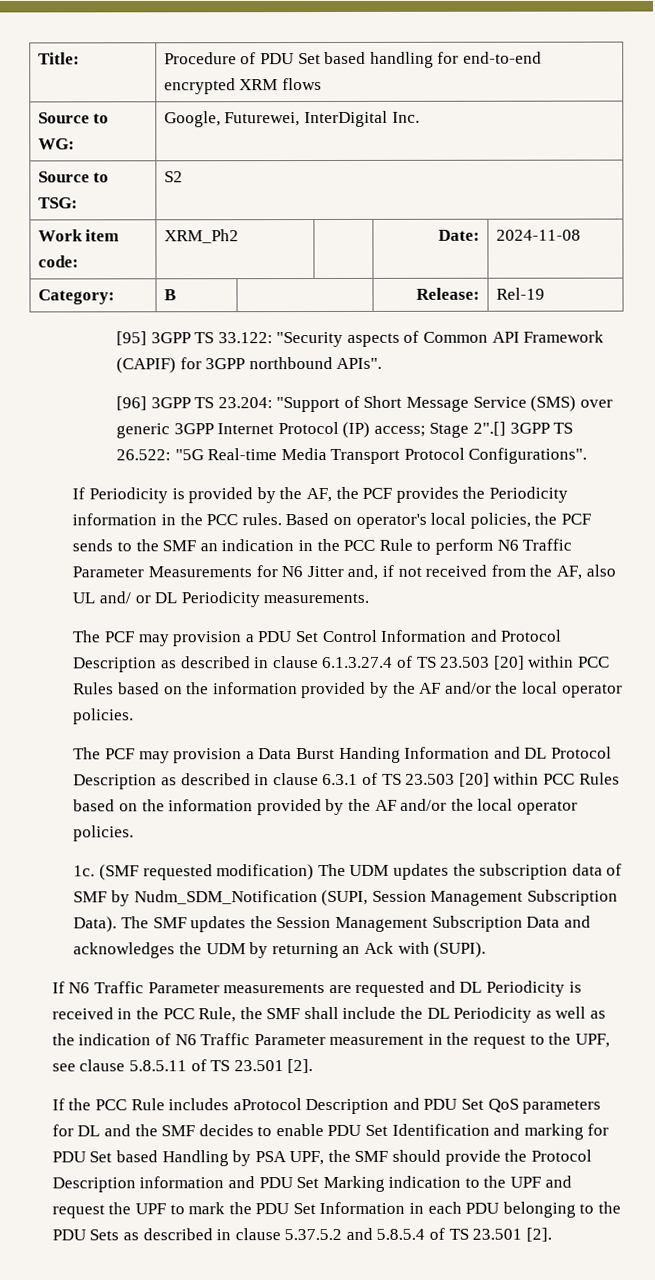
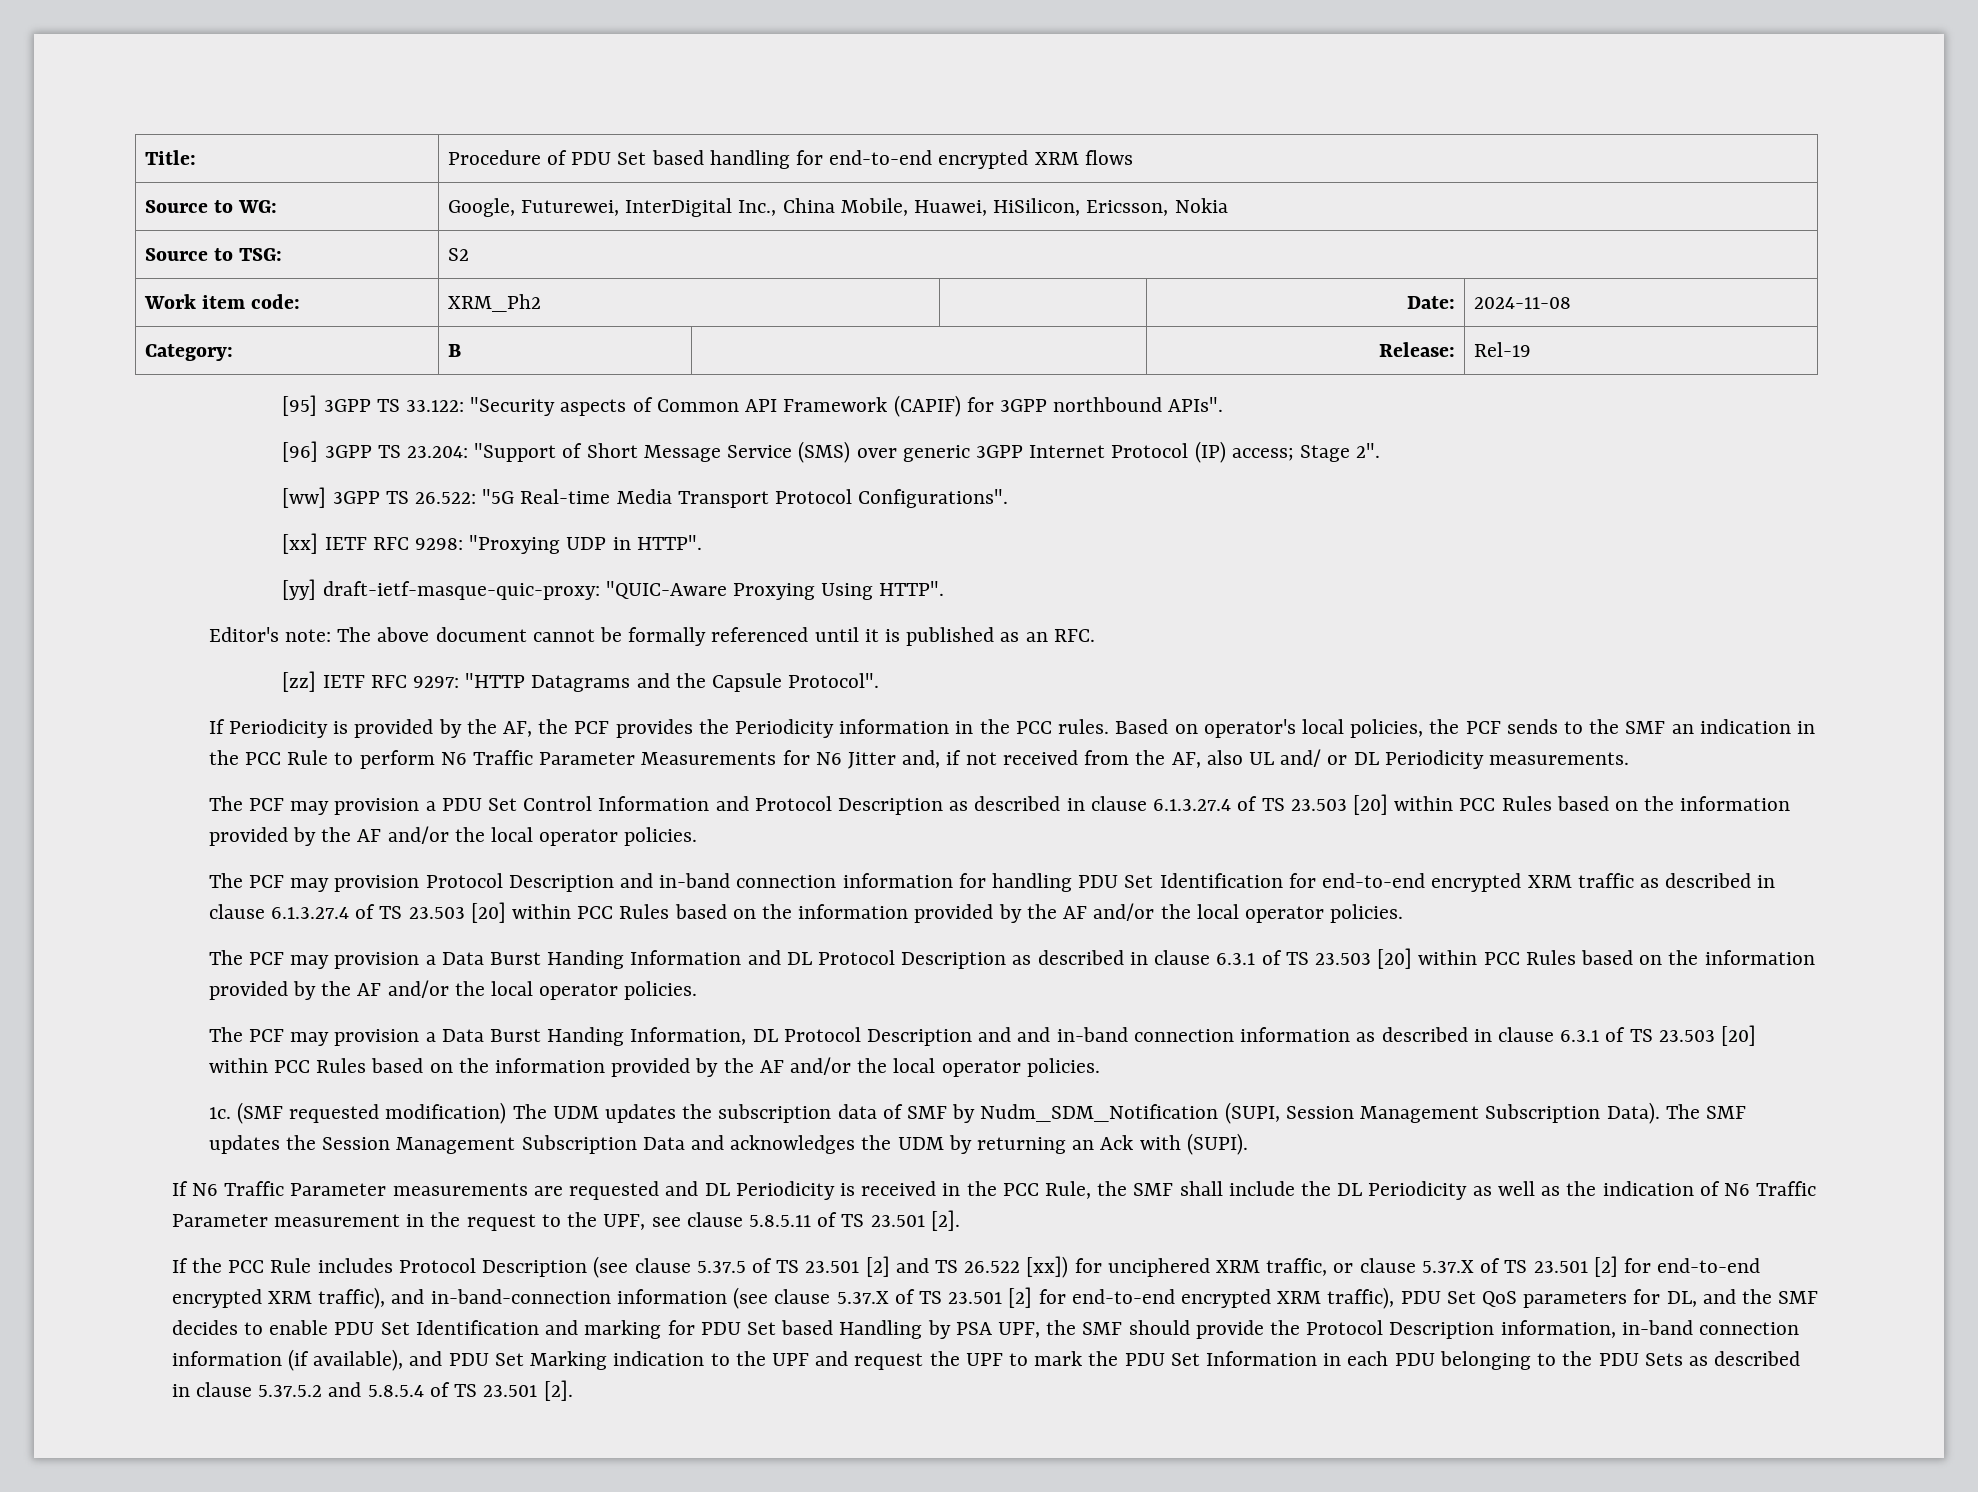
- Source to WG: | Google, Futurewei, InterDigital Inc.
+ Source to WG: | Google, Futurewei, InterDigital Inc., China Mobile, Huawei, HiSilicon, Ericsson, Nokia
- [96] 3GPP TS 23.204: "Support of Short Message Service (SMS) over generic 3GPP Internet Protocol (IP) access; Stage 2".[] 3GPP TS 26.522: "5G Real-time Media Transport Protocol Configurations".
+ [96] 3GPP TS 23.204: "Support of Short Message Service (SMS) over generic 3GPP Internet Protocol (IP) access; Stage 2".
+ [ww] 3GPP TS 26.522: "5G Real-time Media Transport Protocol Configurations".
+ [xx] IETF RFC 9298: "Proxying UDP in HTTP".
+ [yy] draft-ietf-masque-quic-proxy: "QUIC-Aware Proxying Using HTTP".
+ Editor's note: The above document cannot be formally referenced until it is published as an RFC.
+ [zz] IETF RFC 9297: "HTTP Datagrams and the Capsule Protocol".
+ The PCF may provision Protocol Description and in-band connection information for handling PDU Set Identification for end-to-end encrypted XRM traffic as described in clause 6.1.3.27.4 of TS 23.503 [20] within PCC Rules based on the information provided by the AF and/or the local operator policies.
+ The PCF may provision a Data Burst Handing Information, DL Protocol Description and and in-band connection information as described in clause 6.3.1 of TS 23.503 [20] within PCC Rules based on the information provided by the AF and/or the local operator policies.
- If the PCC Rule includes aProtocol Description and PDU Set QoS parameters for DL and the SMF decides to enable PDU Set Identification and marking for PDU Set based Handling by PSA UPF, the SMF should provide the Protocol Description information and PDU Set Marking indication to the UPF and request the UPF to mark the PDU Set Information in each PDU belonging to the PDU Sets as described in clause 5.37.5.2 and 5.8.5.4 of TS 23.501 [2].
+ If the PCC Rule includes Protocol Description (see clause 5.37.5 of TS 23.501 [2] and TS 26.522 [xx]) for unciphered XRM traffic, or clause 5.37.X of TS 23.501 [2] for end-to-end encrypted XRM traffic), and in-band-connection information (see clause 5.37.X of TS 23.501 [2] for end-to-end encrypted XRM traffic), PDU Set QoS parameters for DL, and the SMF decides to enable PDU Set Identification and marking for PDU Set based Handling by PSA UPF, the SMF should provide the Protocol Description information, in-band connection information (if available), and PDU Set Marking indication to the UPF and request the UPF to mark the PDU Set Information in each PDU belonging to the PDU Sets as described in clause 5.37.5.2 and 5.8.5.4 of TS 23.501 [2].

